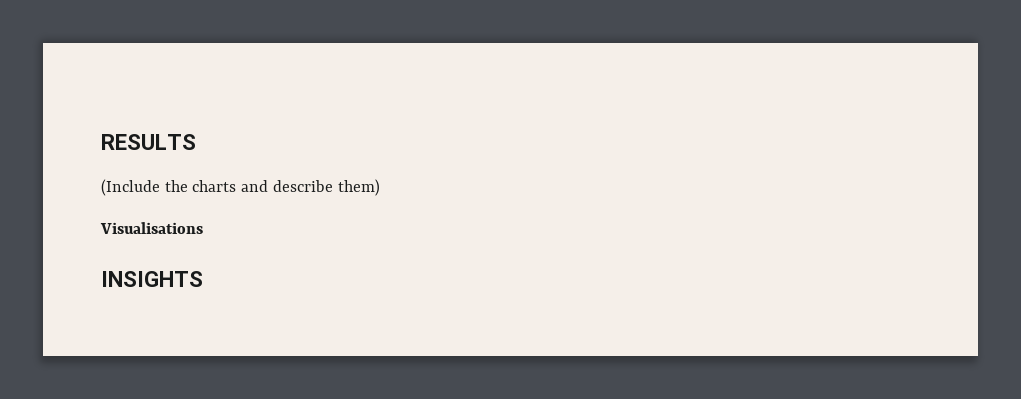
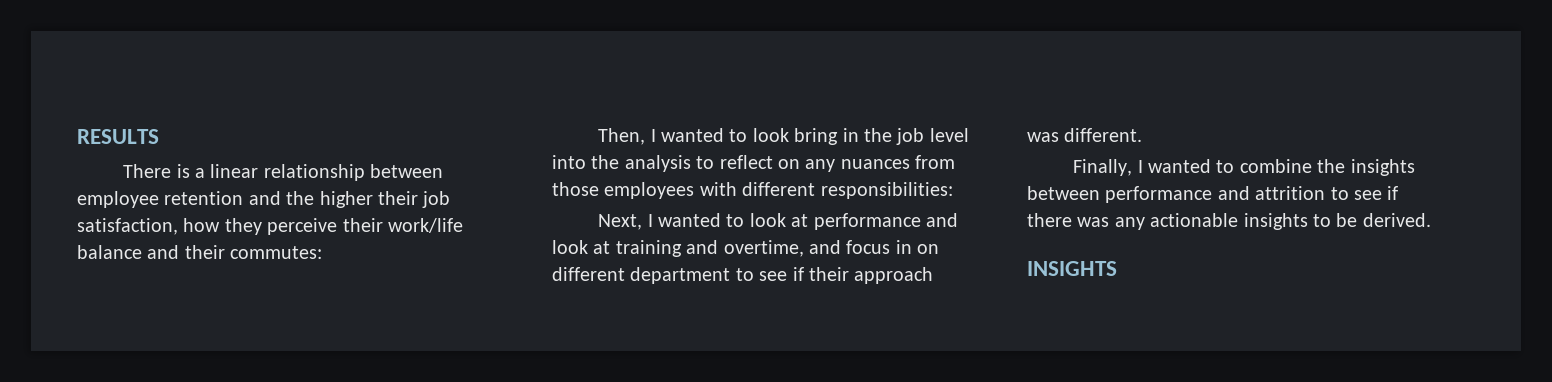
- (Include the charts and describe them)
- Visualisations
+ There is a linear relationship between employee retention and the higher their job satisfaction, how they perceive their work/life balance and their commutes:
+ Then, I wanted to look bring in the job level into the analysis to reflect on any nuances from those employees with different responsibilities:
+ Next, I wanted to look at performance and look at training and overtime, and focus in on different department to see if their approach was different.
+ Finally, I wanted to combine the insights between performance and attrition to see if there was any actionable insights to be derived.

